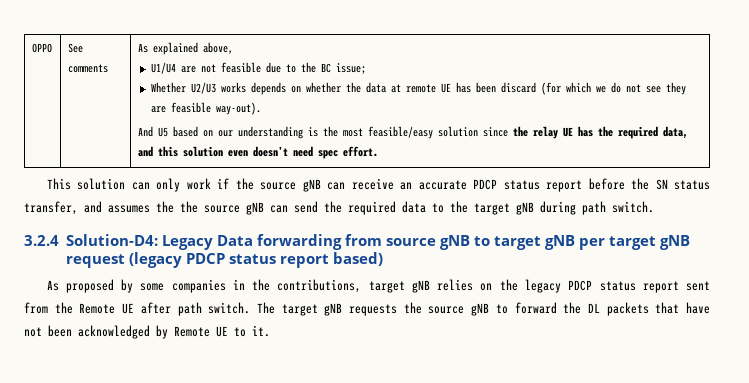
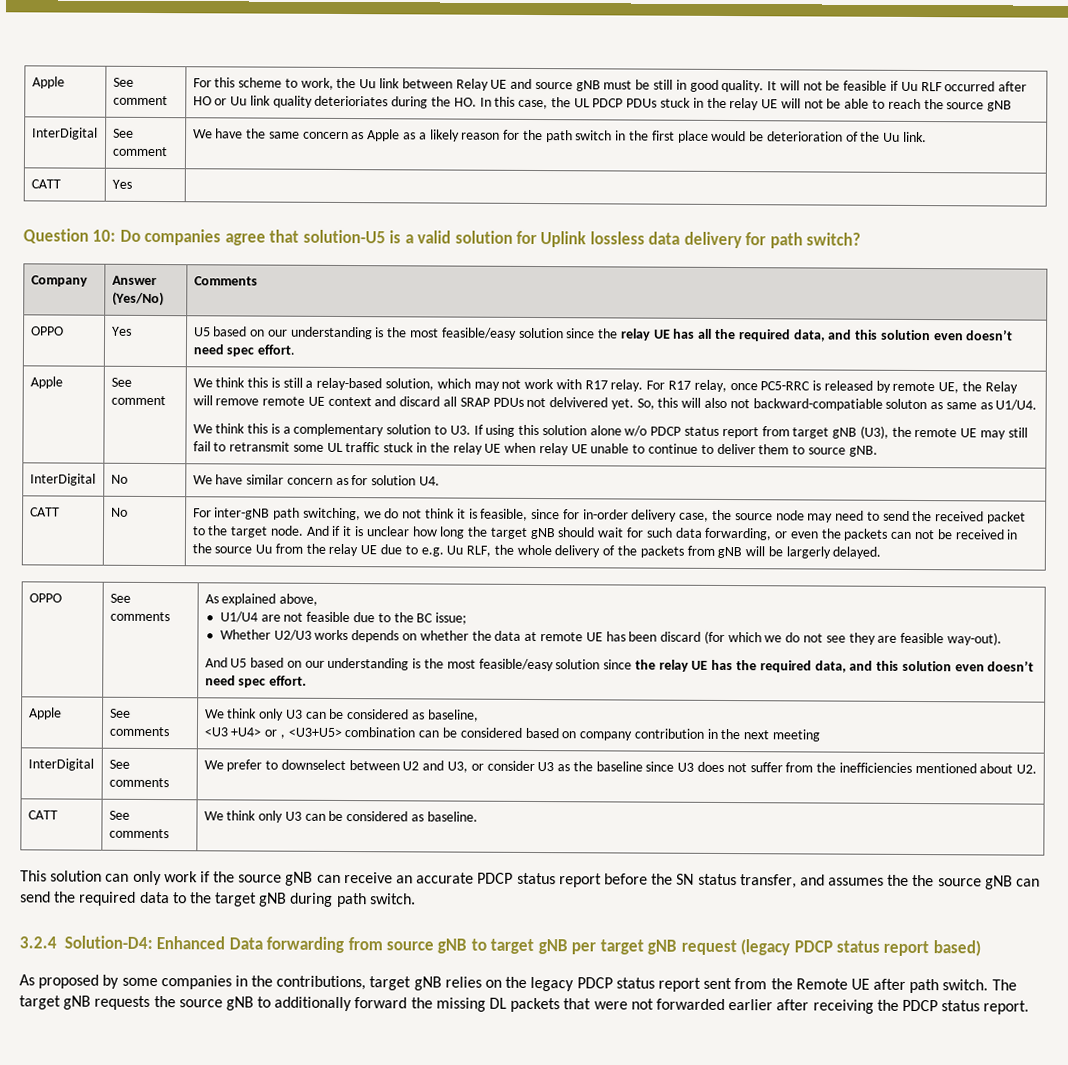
+ Apple | See comment | For this scheme to work, the Uu link between Relay UE and source gNB must be still in good quality. It will not be feasible if Uu RLF occurred after HO or Uu link quality deterioriates during the HO. In this case, the UL PDCP PDUs stuck in the relay UE will not be able to reach the source gNB
+ InterDigital | See comment | We have the same concern as Apple as a likely reason for the path switch in the first place would be deterioration of the Uu link.
+ CATT | Yes |
+ Question 10: Do companies agree that solution-U5 is a valid solution for Uplink lossless data delivery for path switch?
+ Company | Answer (Yes/No) | Comments
+ OPPO | Yes | U5 based on our understanding is the most feasible/easy solution since the relay UE has all the required data, and this solution even doesn’t need spec effort.
+ Apple | See comment | We think this is still a relay-based solution, which may not work with R17 relay. For R17 relay, once PC5-RRC is released by remote UE, the Relay will remove remote UE context and discard all SRAP PDUs not delvivered yet. So, this will also not backward-compatiable soluton as same as U1/U4.
+ We think this is a complementary solution to U3. If using this solution alone w/o PDCP status report from target gNB (U3), the remote UE may still fail to retransmit some UL traffic stuck in the relay UE when relay UE unable to continue to deliver them to source gNB.
+ InterDigital | No | We have similar concern as for solution U4.
+ CATT | No | For inter-gNB path switching, we do not think it is feasible, since for in-order delivery case, the source node may need to send the received packet to the target node. And if it is unclear how long the target gNB should wait for such data forwarding, or even the packets can not be received in the source Uu from the relay UE due to e.g. Uu RLF, the whole delivery of the packets from gNB will be largerly delayed.
+ Apple | See comments | We think only U3 can be considered as baseline,
+ <U3 +U4> or , <U3+U5> combination can be considered based on company contribution in the next meeting
+ InterDigital | See comments | We prefer to downselect between U2 and U3, or consider U3 as the baseline since U3 does not suffer from the inefficiencies mentioned about U2.
+ CATT | See comments | We think only U3 can be considered as baseline.
- 3.2.4 Solution-D4: Legacy Data forwarding from source gNB to target gNB per target gNB request (legacy PDCP status report based)
+ 3.2.4 Solution-D4: Enhanced Data forwarding from source gNB to target gNB per target gNB request (legacy PDCP status report based)
- The target gNB requests the source gNB to forward the DL packets that have not been acknowledged by Remote UE to it.
+ The target gNB requests the source gNB to additionally forward the missing DL packets that were not forwarded earlier after receiving the PDCP status report.

